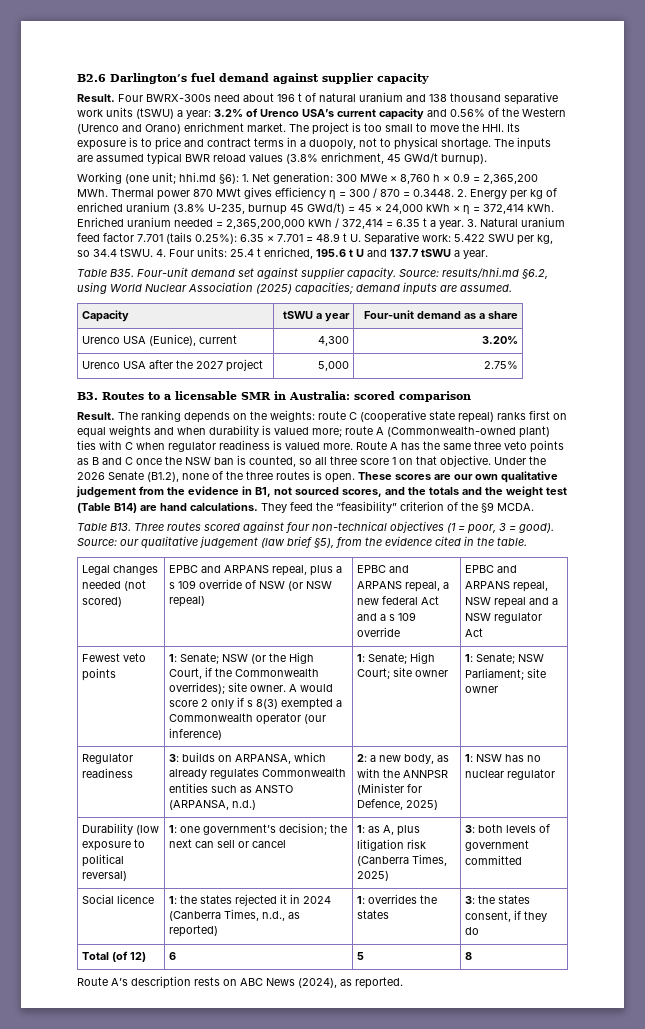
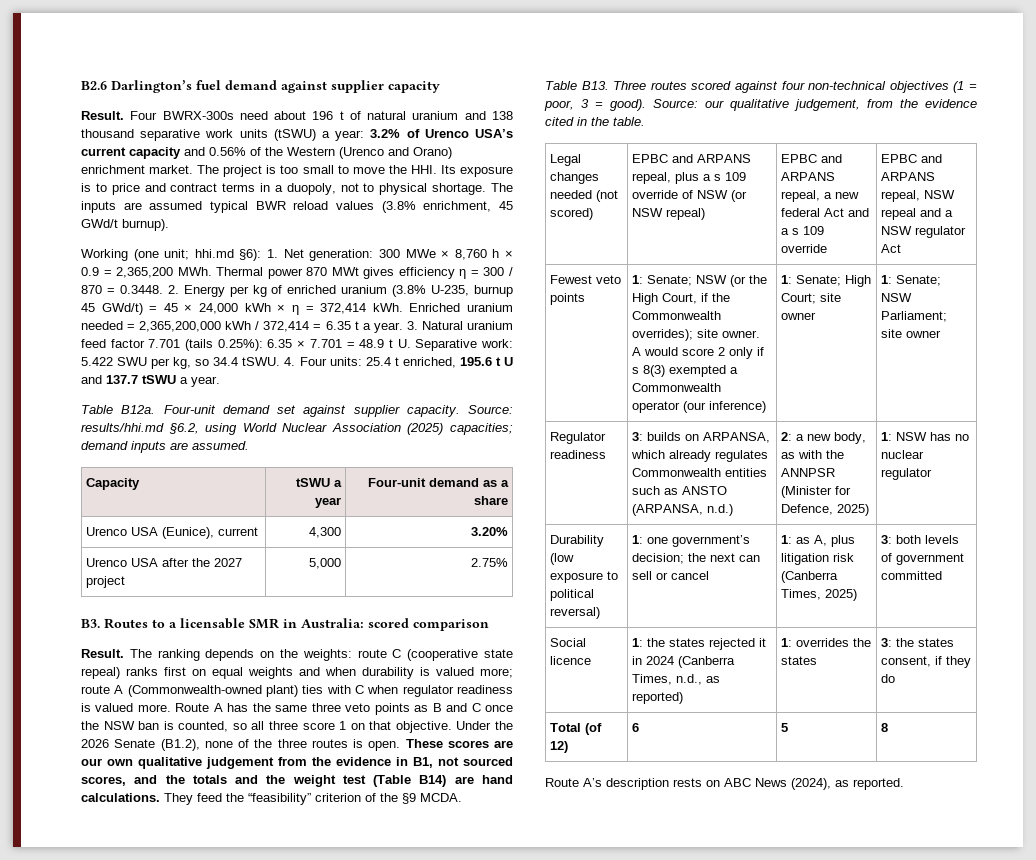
- Table B35. Four-unit demand set against supplier capacity.
+ Table B12a. Four-unit demand set against supplier capacity.
- Source: our qualitative judgement (law brief §5), from the evidence cited in the table.
+ Source: our qualitative judgement, from the evidence cited in the table.

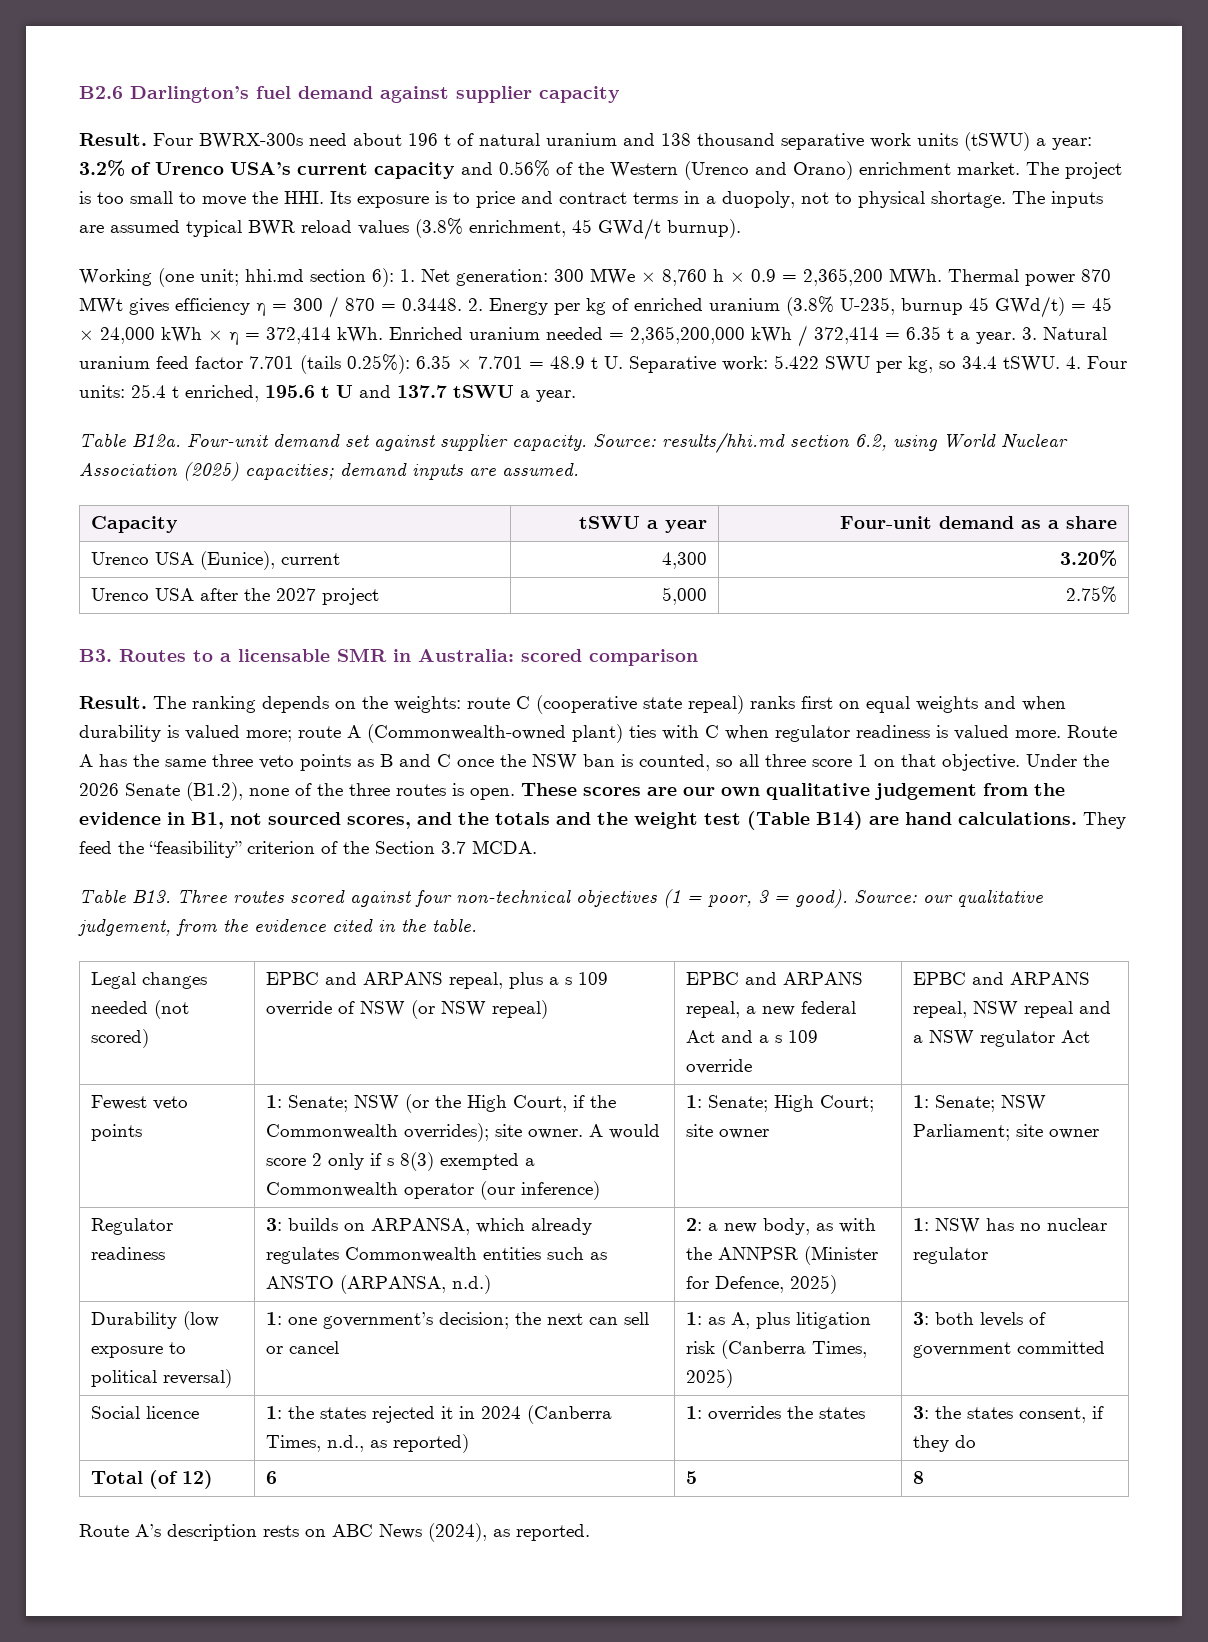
- Working (one unit; hhi.md §6): 1. Net generation: 300 MWe × 8,760 h × 0.9 = 2,365,200 MWh. Thermal power 870 MWt gives efficiency η = 300 / 870 = 0.3448. 2. Energy per kg of enriched uranium (3.8% U-235, burnup 45 GWd/t) = 45 × 24,000 kWh × η = 372,414 kWh.
+ Working (one unit; hhi.md section 6): 1. Net generation: 300 MWe × 8,760 h × 0.9 = 2,365,200 MWh. Thermal power 870 MWt gives efficiency η = 300 / 870 = 0.3448. 2. Energy per kg of enriched uranium (3.8% U-235, burnup 45 GWd/t) = 45 × 24,000 kWh × η = 372,414 kWh.
- Source: results/hhi.md §6.2, using World Nuclear Association (2025) capacities; demand inputs are assumed.
+ Source: results/hhi.md section 6.2, using World Nuclear Association (2025) capacities; demand inputs are assumed.
- They feed the “feasibility” criterion of the §9 MCDA.
+ They feed the “feasibility” criterion of the Section 3.7 MCDA.

